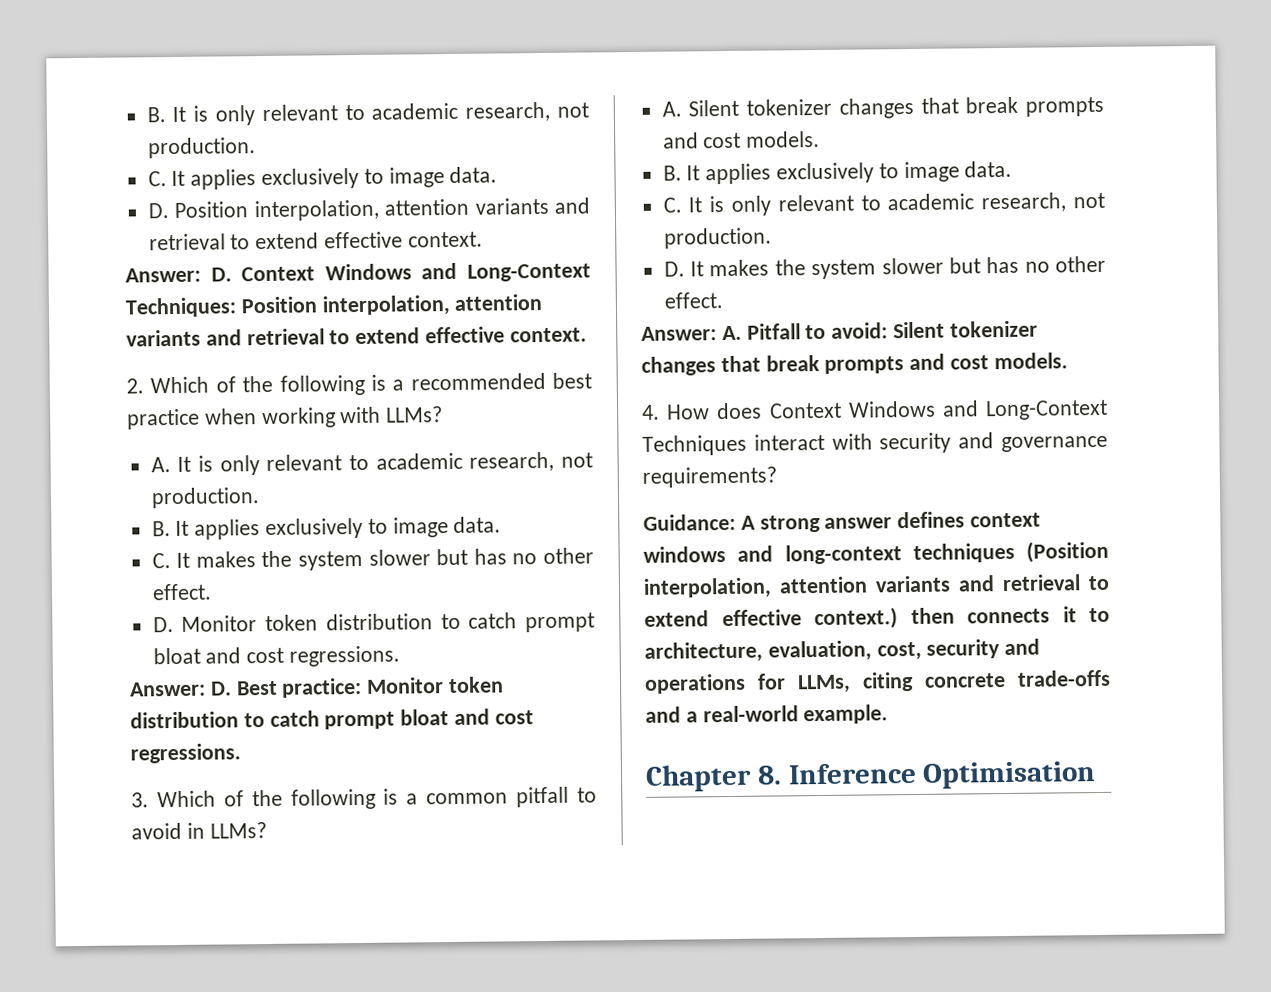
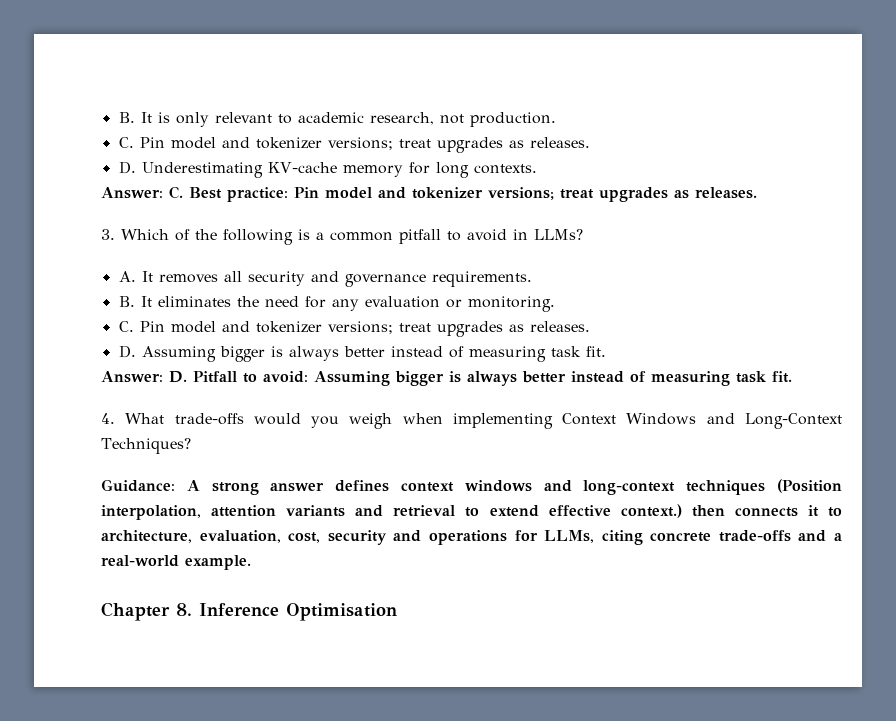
  B. It is only relevant to academic research, not production.
- C. It applies exclusively to image data.
- D. Position interpolation, attention variants and retrieval to extend effective context.
- Answer: D. Context Windows and Long-Context Techniques: Position interpolation, attention variants and retrieval to extend effective context.
- 2. Which of the following is a recommended best practice when working with LLMs?
- A. It is only relevant to academic research, not production.
- B. It applies exclusively to image data.
- C. It makes the system slower but has no other effect.
- D. Monitor token distribution to catch prompt bloat and cost regressions.
- Answer: D. Best practice: Monitor token distribution to catch prompt bloat and cost regressions.
+ C. Pin model and tokenizer versions; treat upgrades as releases.
+ D. Underestimating KV-cache memory for long contexts.
+ Answer: C. Best practice: Pin model and tokenizer versions; treat upgrades as releases.
- A. Silent tokenizer changes that break prompts and cost models.
- B. It applies exclusively to image data.
- C. It is only relevant to academic research, not production.
- D. It makes the system slower but has no other effect.
- Answer: A. Pitfall to avoid: Silent tokenizer changes that break prompts and cost models.
- 4. How does Context Windows and Long-Context Techniques interact with security and governance requirements?
+ A. It removes all security and governance requirements.
+ B. It eliminates the need for any evaluation or monitoring.
+ C. Pin model and tokenizer versions; treat upgrades as releases.
+ D. Assuming bigger is always better instead of measuring task fit.
+ Answer: D. Pitfall to avoid: Assuming bigger is always better instead of measuring task fit.
+ 4. What trade-offs would you weigh when implementing Context Windows and Long-Context Techniques?

